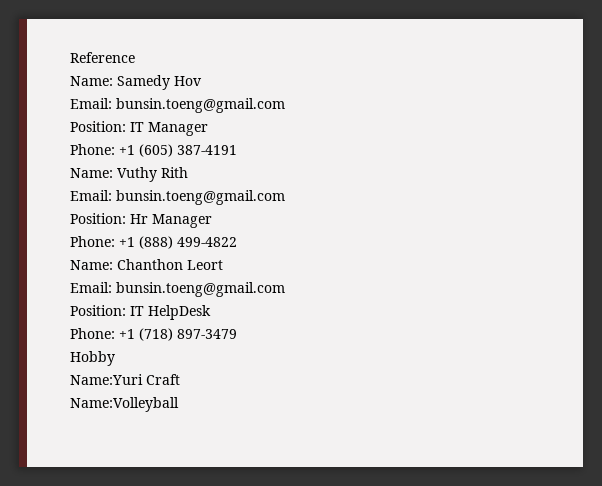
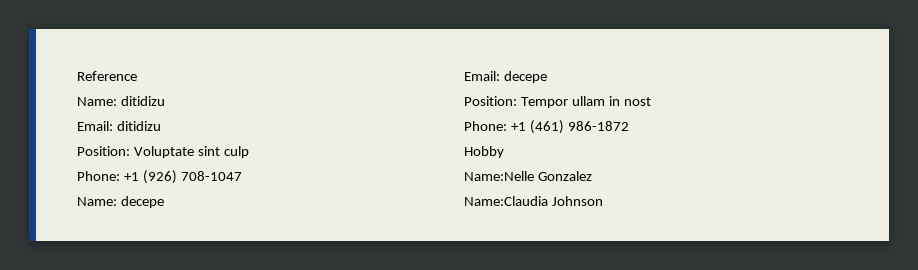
- Name: Samedy Hov
- Email: bunsin.toeng@gmail.com
- Position: IT Manager
- Phone: +1 (605) 387-4191
- Name: Vuthy Rith
- Email: bunsin.toeng@gmail.com
- Position: Hr Manager
- Phone: +1 (888) 499-4822
- Name: Chanthon Leort
- Email: bunsin.toeng@gmail.com
- Position: IT HelpDesk
- Phone: +1 (718) 897-3479
+ Name: ditidizu
+ Email: ditidizu
+ Position: Voluptate sint culp
+ Phone: +1 (926) 708-1047
+ Name: decepe
+ Email: decepe
+ Position: Tempor ullam in nost
+ Phone: +1 (461) 986-1872
  Hobby
- Name:Yuri Craft
- Name:Volleyball
+ Name:Nelle Gonzalez
+ Name:Claudia Johnson

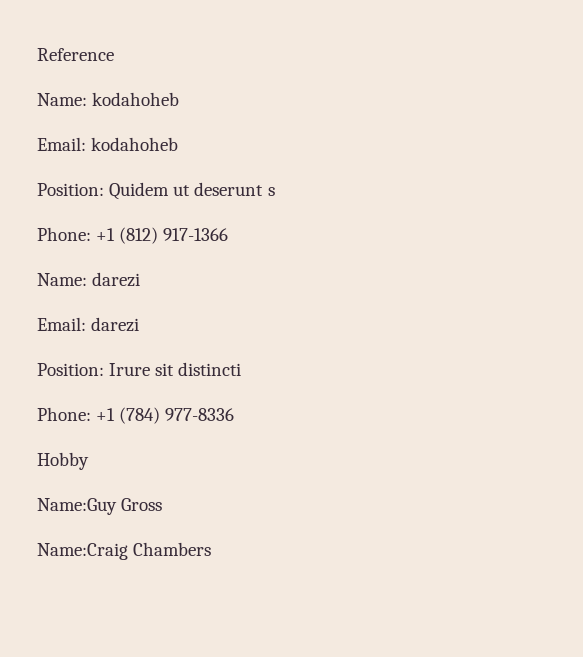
- Name: ditidizu
- Email: ditidizu
- Position: Voluptate sint culp
- Phone: +1 (926) 708-1047
- Name: decepe
- Email: decepe
- Position: Tempor ullam in nost
- Phone: +1 (461) 986-1872
+ Name: kodahoheb
+ Email: kodahoheb
+ Position: Quidem ut deserunt s
+ Phone: +1 (812) 917-1366
+ Name: darezi
+ Email: darezi
+ Position: Irure sit distincti
+ Phone: +1 (784) 977-8336
- Name:Nelle Gonzalez
- Name:Claudia Johnson
+ Name:Guy Gross
+ Name:Craig Chambers

